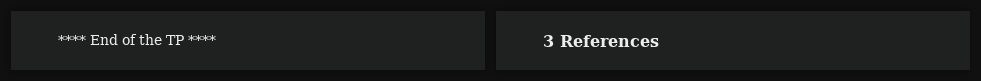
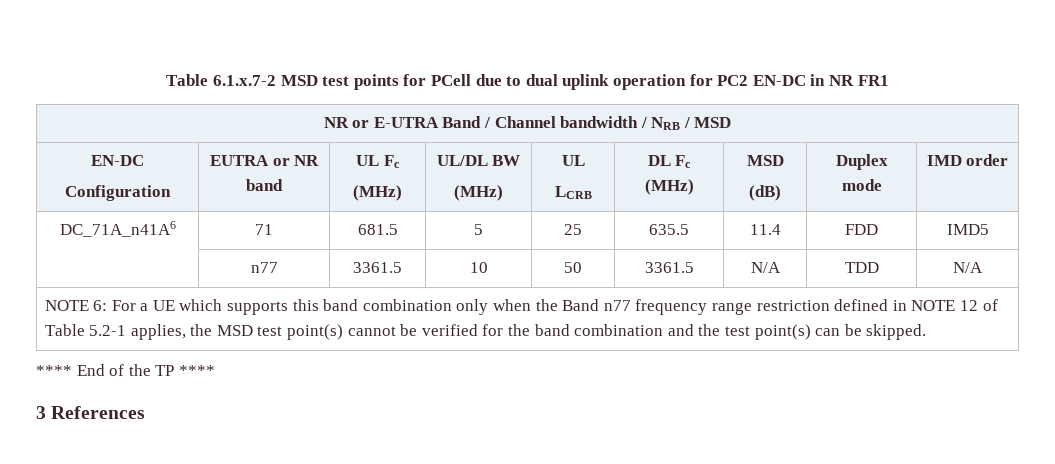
+ Table 6.1.x.7-2 MSD test points for PCell due to dual uplink operation for PC2 EN-DC in NR FR1
+ NR or E-UTRA Band / Channel bandwidth / NRB / MSD
+ EN-DC
+ Configuration | EUTRA or NR band | UL Fc
+ (MHz) | UL/DL BW
+ (MHz) | UL
+ LCRB | DL Fc (MHz) | MSD
+ (dB) | Duplex mode | IMD order
+ DC_71A_n41A6 | 71 | 681.5 | 5 | 25 | 635.5 | 11.4 | FDD | IMD5
+ | n77 | 3361.5 | 10 | 50 | 3361.5 | N/A | TDD | N/A
+ NOTE 6: For a UE which supports this band combination only when the Band n77 frequency range restriction defined in NOTE 12 of Table 5.2-1 applies, the MSD test point(s) cannot be verified for the band combination and the test point(s) can be skipped.

